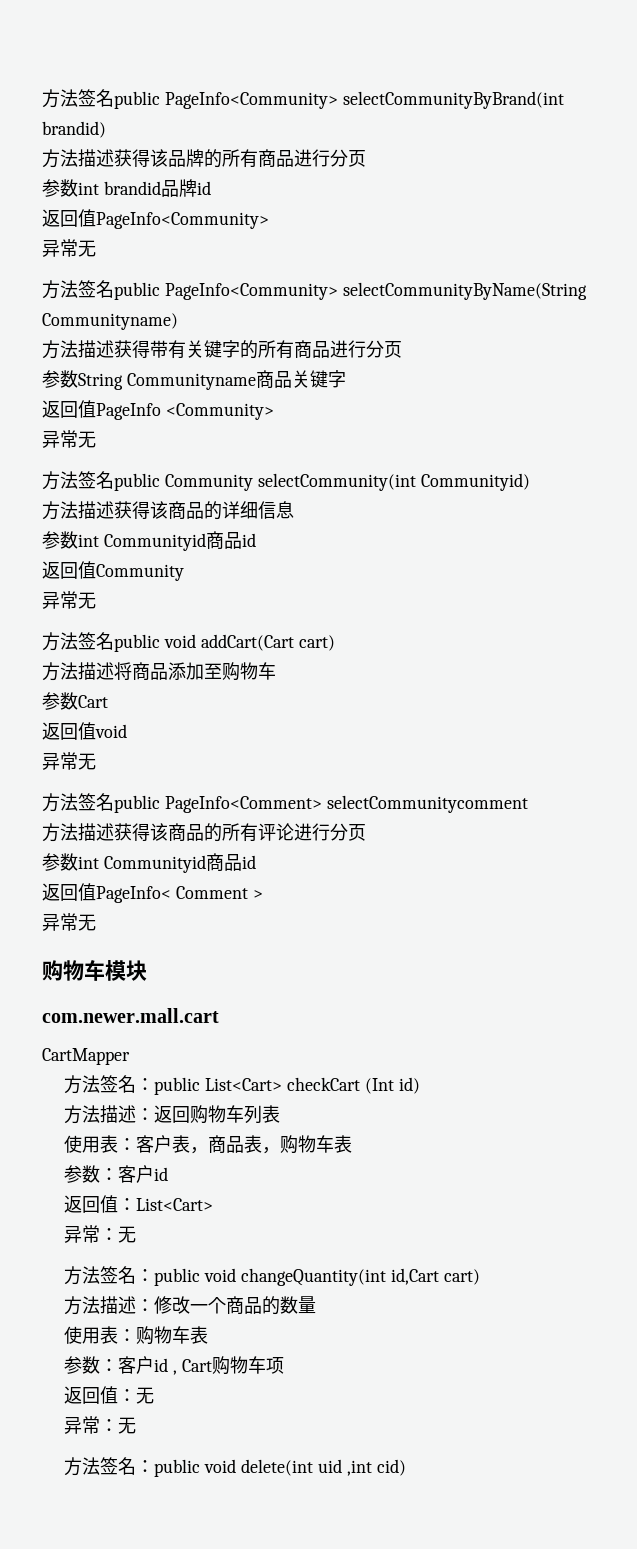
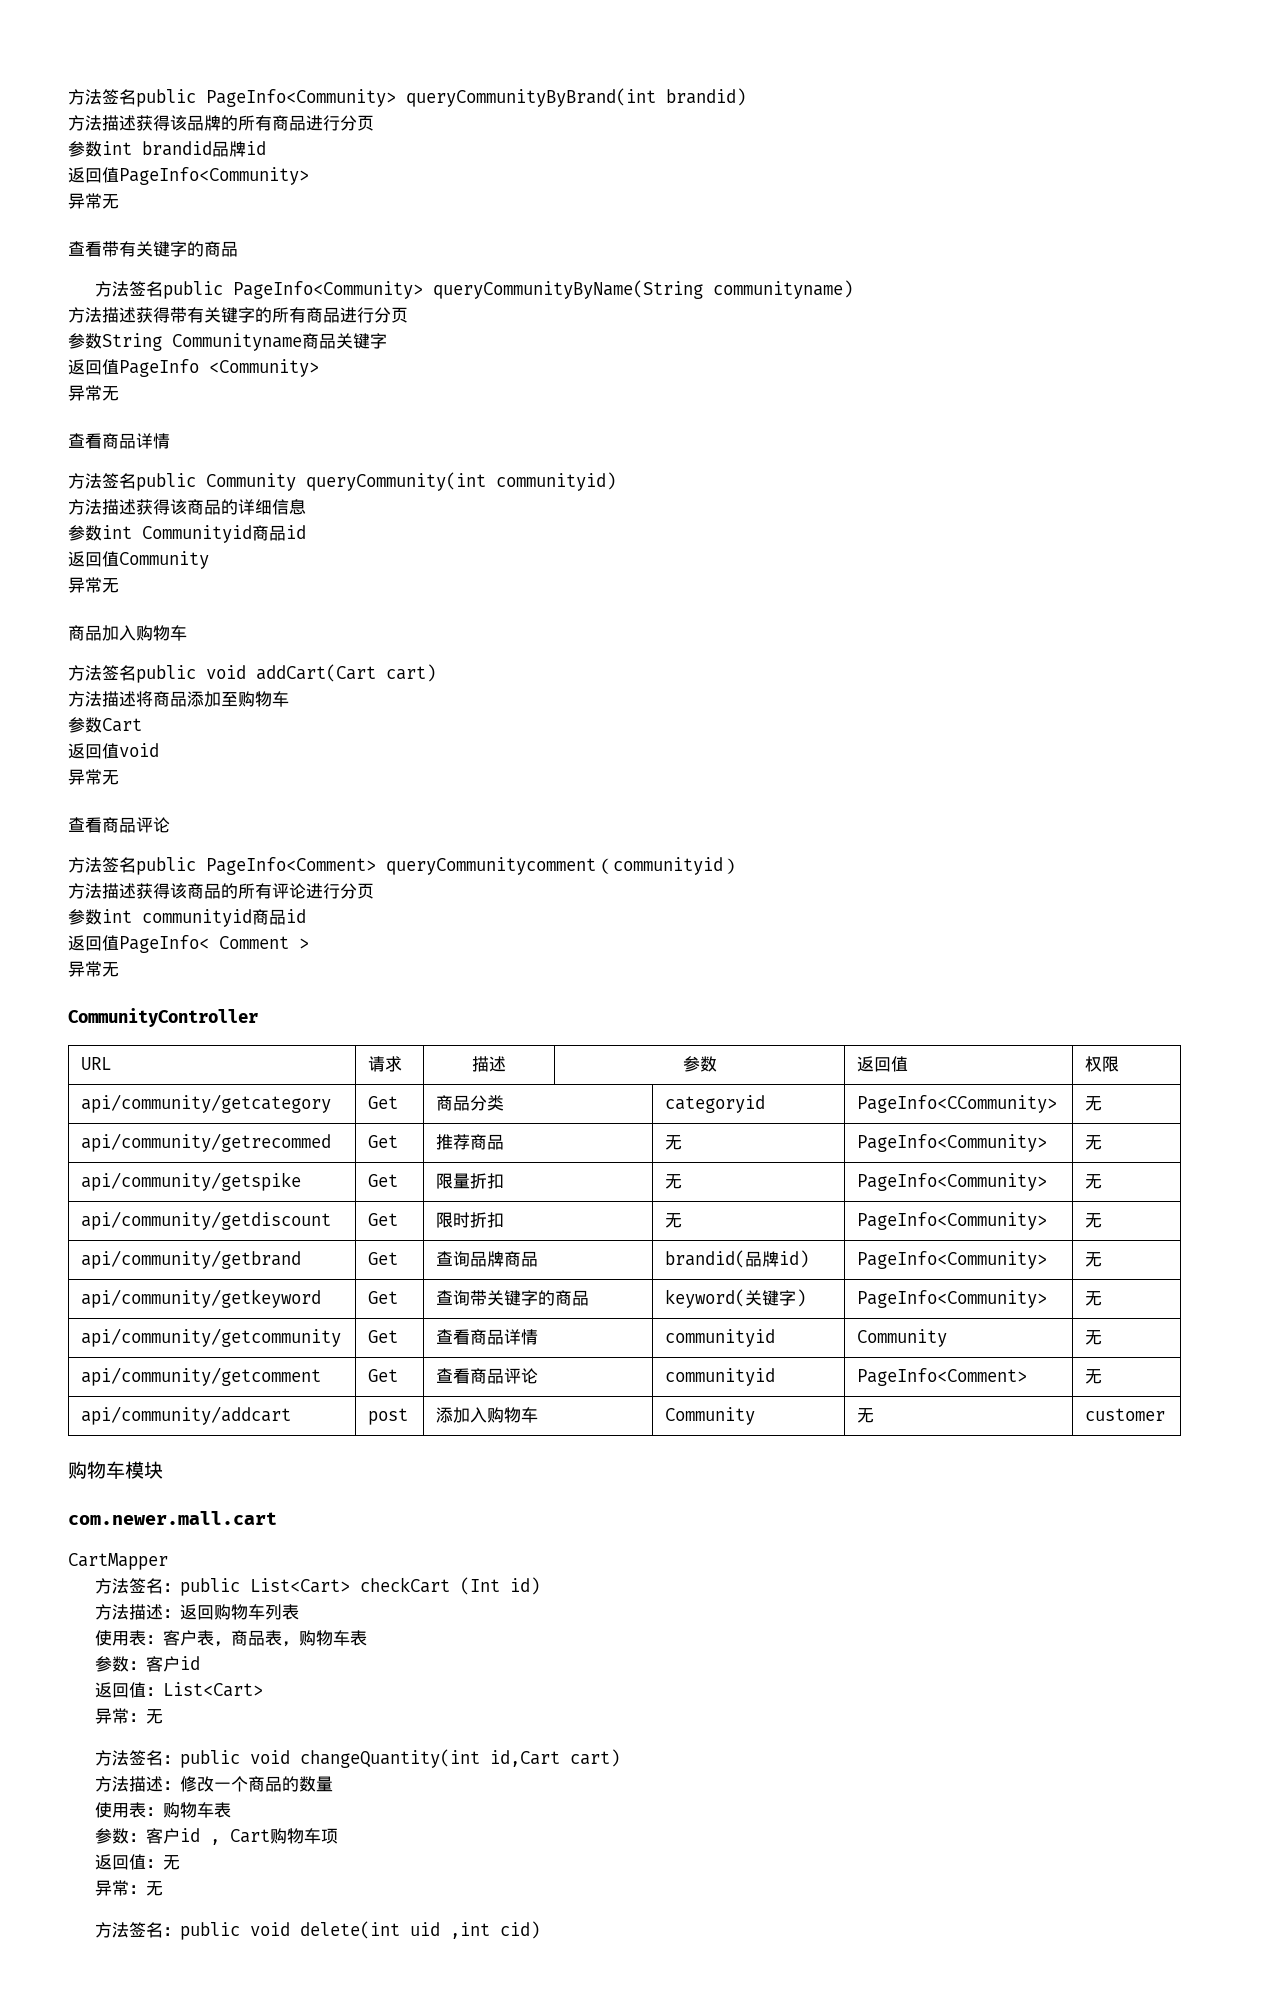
- 方法签名public PageInfo<Community> selectCommunityByBrand(int brandid)
+ 方法签名public PageInfo<Community> queryCommunityByBrand(int brandid)
- 方法签名public PageInfo<Community> selectCommunityByName(String Communityname)
+ 查看带有关键字的商品
+ 方法签名public PageInfo<Community> queryCommunityByName(String communityname)
  返回值PageInfo <Community>
  异常无
+ 查看商品详情
- 方法签名public Community selectCommunity(int Communityid)
+ 方法签名public Community queryCommunity(int communityid)
+ 商品加入购物车
  返回值void
  异常无
+ 查看商品评论
- 方法签名public PageInfo<Comment> selectCommunitycomment
+ 方法签名public PageInfo<Comment> queryCommunitycomment（communityid）
  方法描述获得该商品的所有评论进行分页
- 参数int Communityid商品id
+ 参数int communityid商品id
+ CommunityController
+ URL | 请求 | 描述 | 参数 | 返回值 | 权限
+ api/community/getcategory | Get | 商品分类 | categoryid | PageInfo<CCommunity> | 无
+ api/community/getrecommed | Get | 推荐商品 | 无 | PageInfo<Community> | 无
+ api/community/getspike | Get | 限量折扣 | 无 | PageInfo<Community> | 无
+ api/community/getdiscount | Get | 限时折扣 | 无 | PageInfo<Community> | 无
+ api/community/getbrand | Get | 查询品牌商品 | brandid(品牌id) | PageInfo<Community> | 无
+ api/community/getkeyword | Get | 查询带关键字的商品 | keyword(关键字) | PageInfo<Community> | 无
+ api/community/getcommunity | Get | 查看商品详情 | communityid | Community | 无
+ api/community/getcomment | Get | 查看商品评论 | communityid | PageInfo<Comment> | 无
+ api/community/addcart | post | 添加入购物车 | Community | 无 | customer

